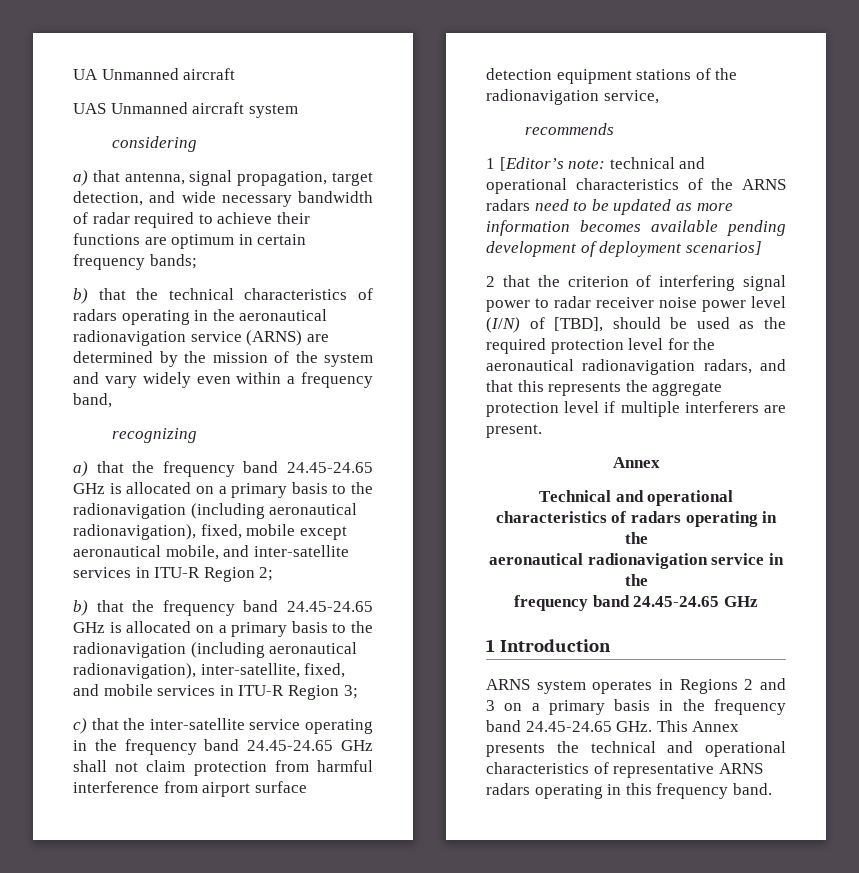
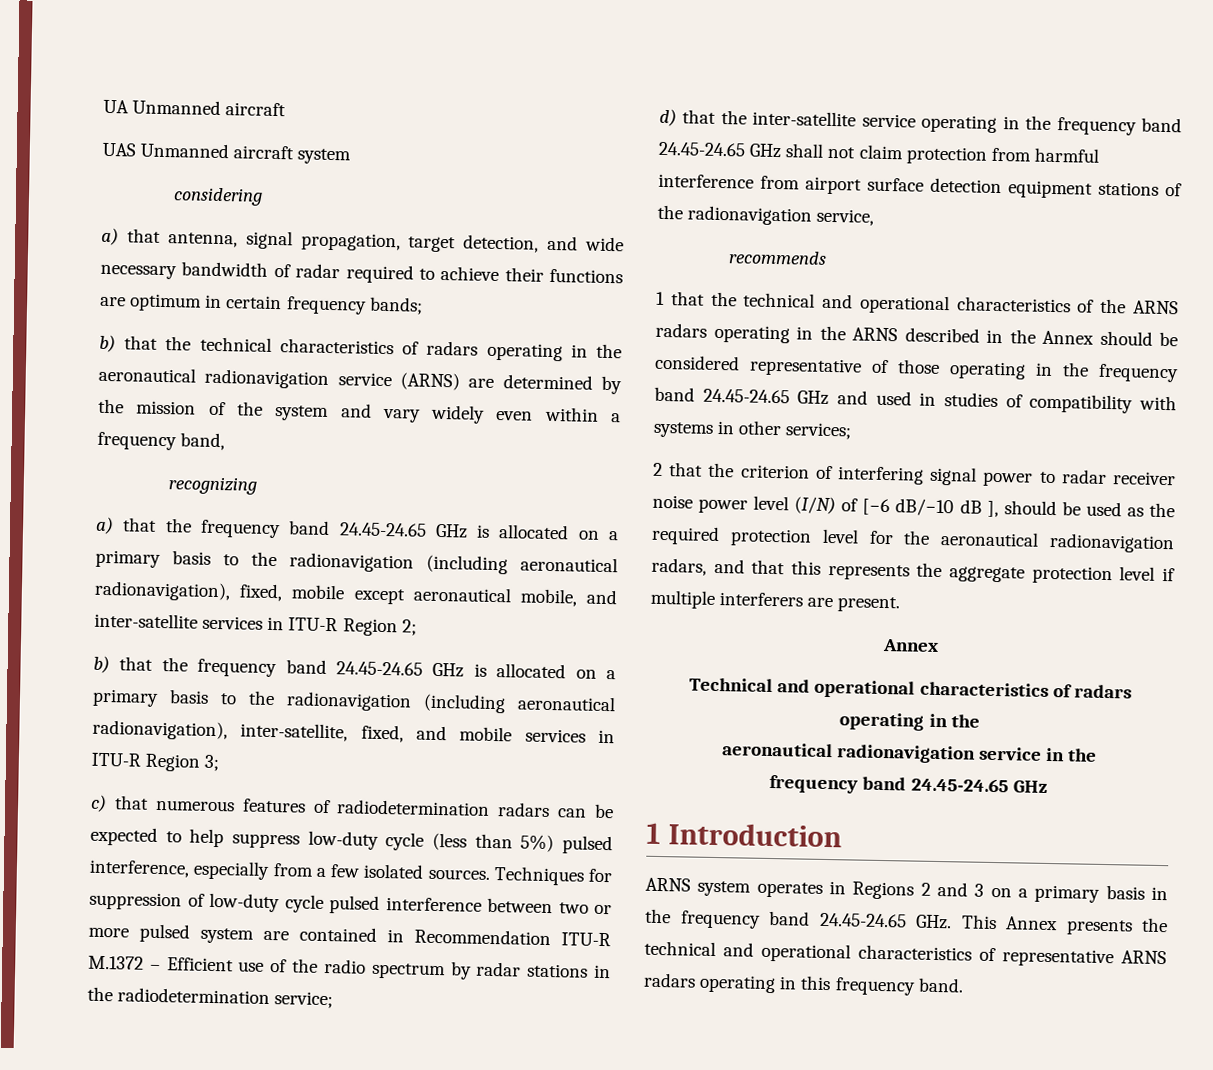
- c) that the inter-satellite service operating in the frequency band 24.45-24.65 GHz shall not claim protection from harmful interference from airport surface detection equipment stations of the radionavigation service,
+ c) that numerous features of radiodetermination radars can be expected to help suppress low-duty cycle (less than 5%) pulsed interference, especially from a few isolated sources. Techniques for suppression of low-duty cycle pulsed interference between two or more pulsed system are contained in Recommendation ITU-R M.1372 – Efficient use of the radio spectrum by radar stations in the radiodetermination service;
+ d) that the inter-satellite service operating in the frequency band 24.45-24.65 GHz shall not claim protection from harmful interference from airport surface detection equipment stations of the radionavigation service,
- 1 [Editor’s note: technical and operational characteristics of the ARNS radars need to be updated as more information becomes available pending development of deployment scenarios]
+ 1 that the technical and operational characteristics of the ARNS radars operating in the ARNS described in the Annex should be considered representative of those operating in the frequency band 24.45-24.65 GHz and used in studies of compatibility with systems in other services;
- 2 that the criterion of interfering signal power to radar receiver noise power level (I/N) of [TBD], should be used as the required protection level for the aeronautical radionavigation radars, and that this represents the aggregate protection level if multiple interferers are present.
+ 2 that the criterion of interfering signal power to radar receiver noise power level (I/N) of [−6 dB/−10 dB ], should be used as the required protection level for the aeronautical radionavigation radars, and that this represents the aggregate protection level if multiple interferers are present.

